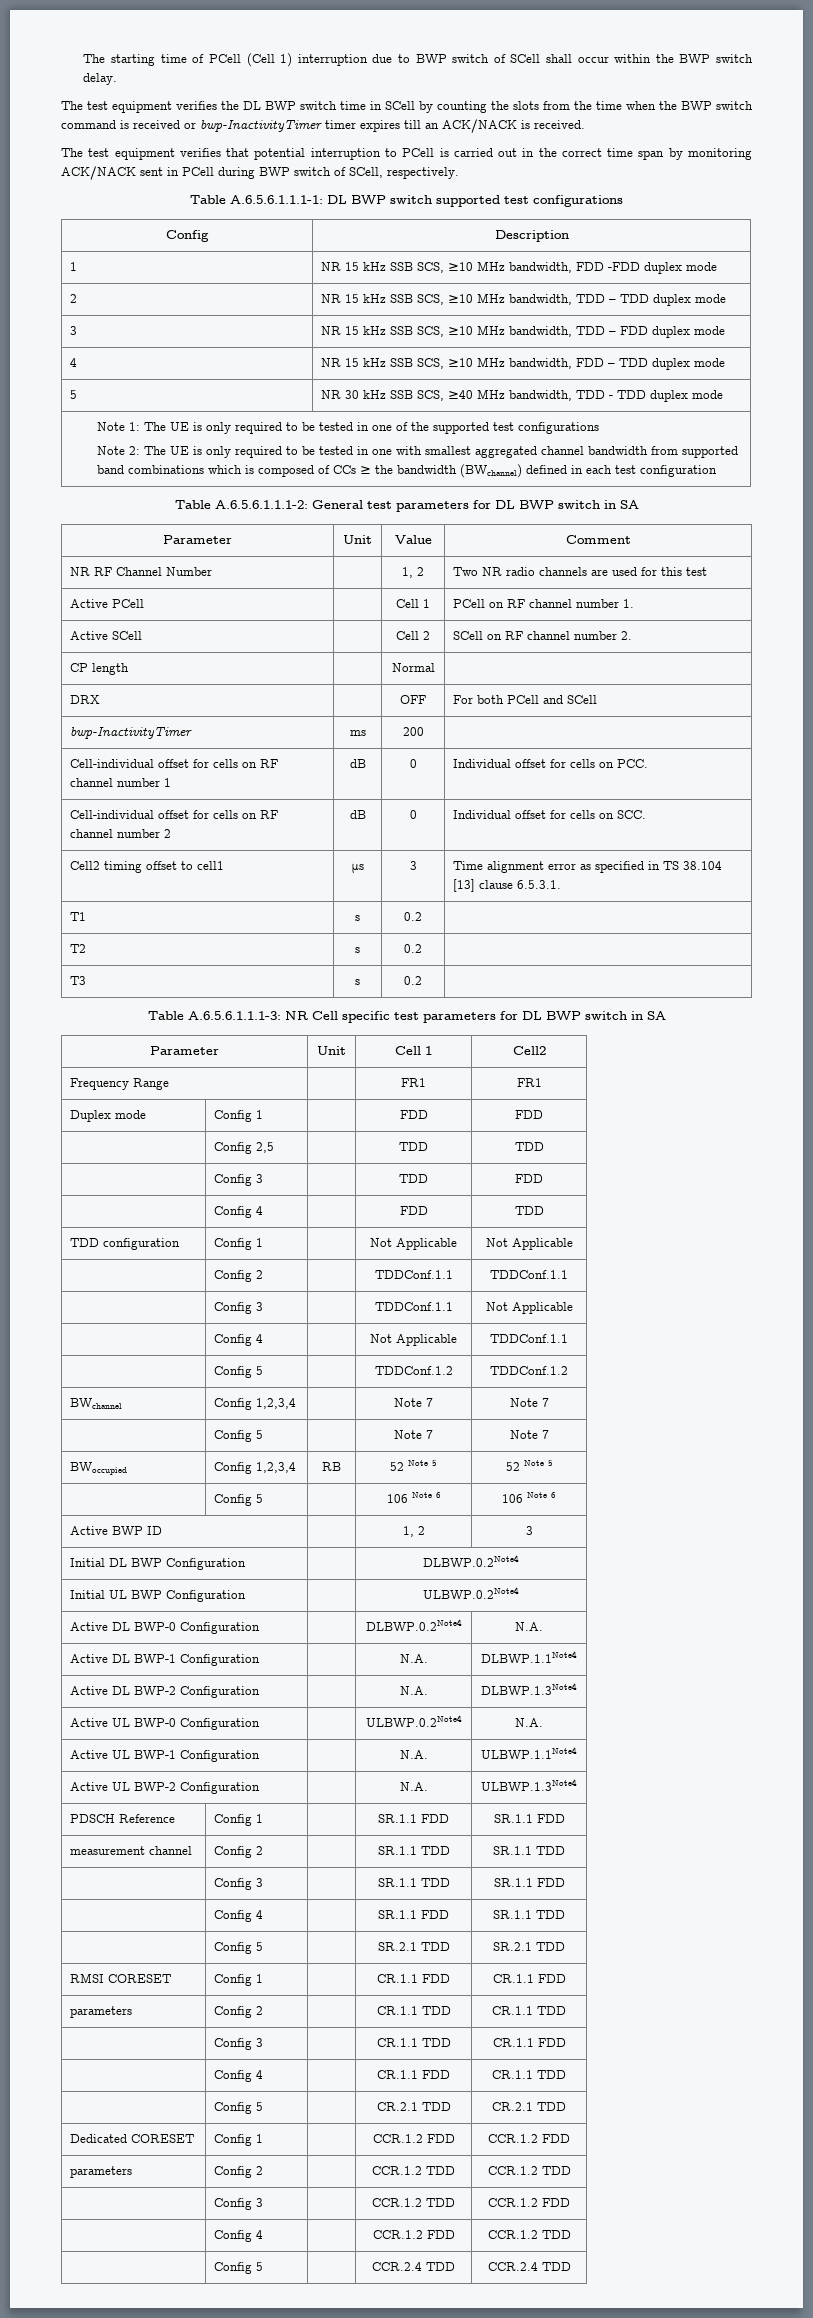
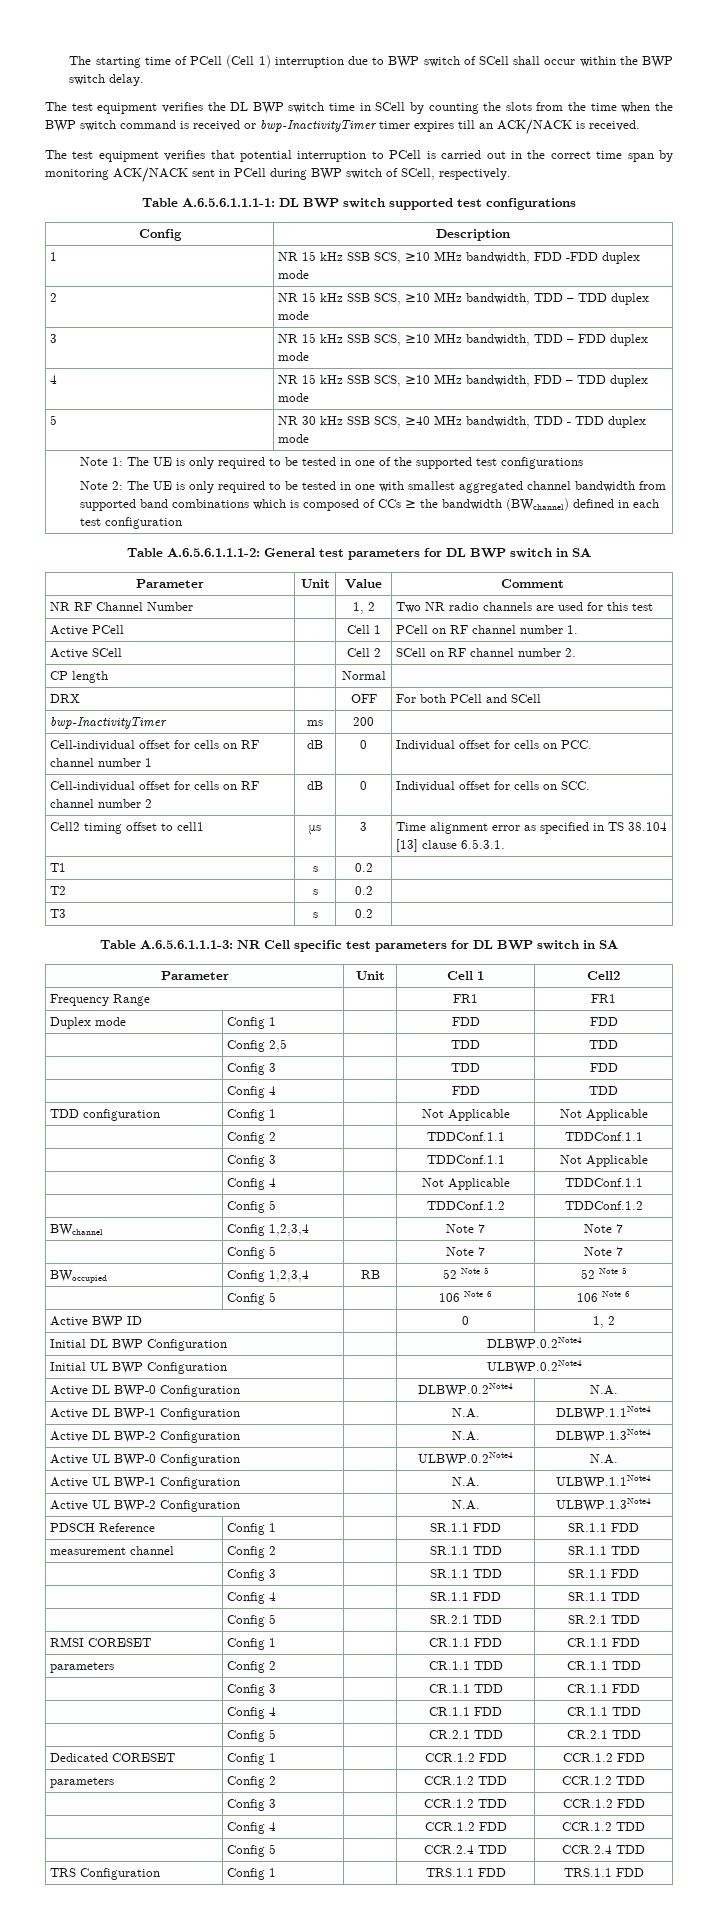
- Active BWP ID | | 1, 2 | 3
+ Active BWP ID | | 0 | 1, 2
+ TRS Configuration | Config 1 | | TRS.1.1 FDD | TRS.1.1 FDD

